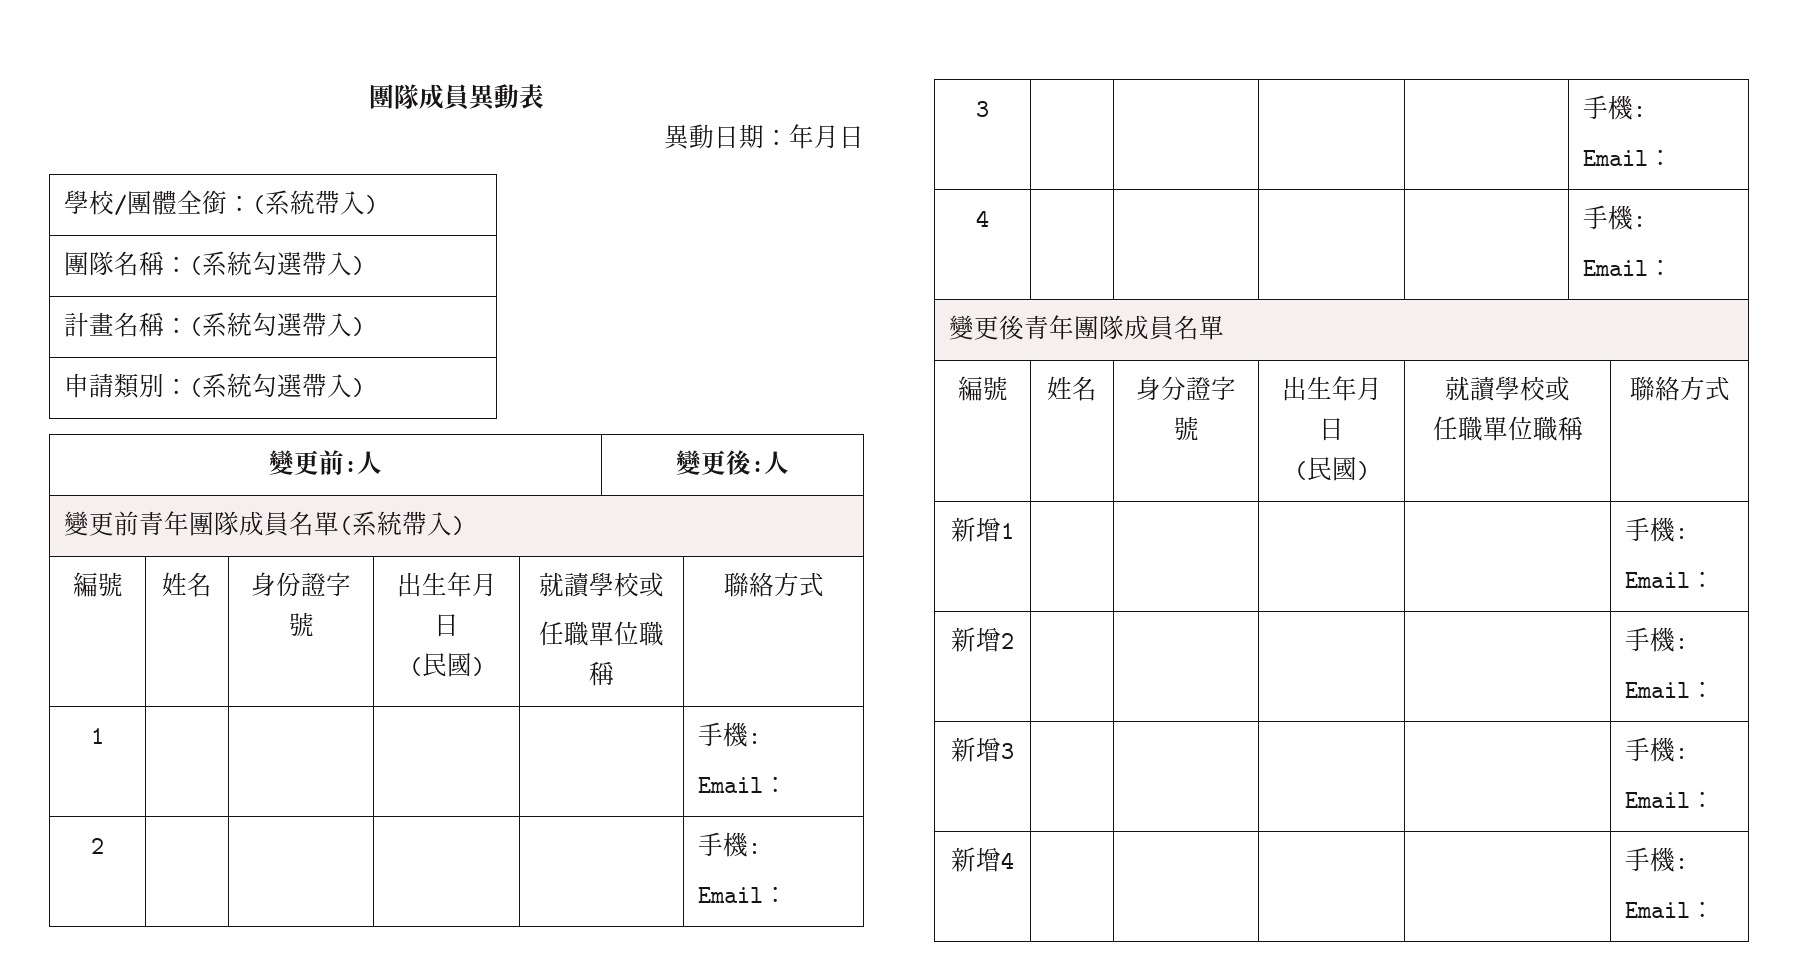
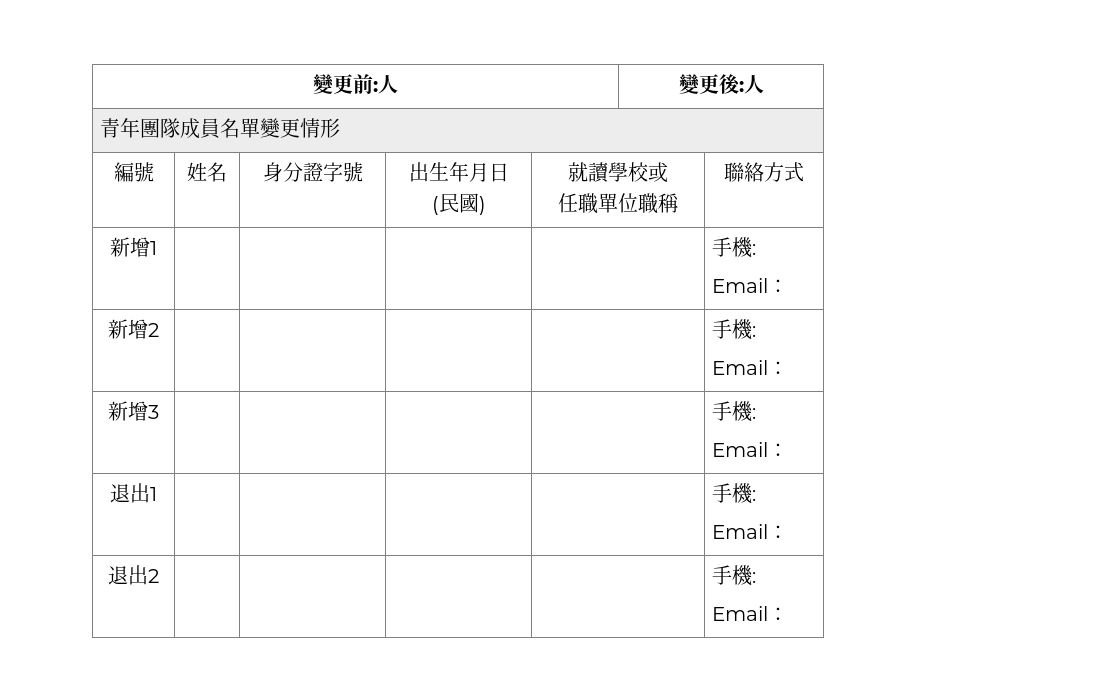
- 團隊成員異動表
- 異動日期：年月日
- 學校/團體全銜：(系統帶入)
- 團隊名稱：(系統勾選帶入)
- 計畫名稱：(系統勾選帶入)
- 申請類別：(系統勾選帶入)
- 變更前青年團隊成員名單(系統帶入)
- 編號 | 姓名 | 身份證字號 | 出生年月日
- (民國) | 就讀學校或
- 任職單位職稱 | 聯絡方式
- 1 | | | | | 手機:
- Email：
- 2 | | | | | 手機:
- Email：
- 3 | | | | | 手機:
- Email：
- 4 | | | | | 手機:
- Email：
- 變更後青年團隊成員名單
+ 青年團隊成員名單變更情形
- 新增4 | | | | | 手機:
+ 退出1 | | | | | 手機:
+ Email：
+ 退出2 | | | | | 手機:

